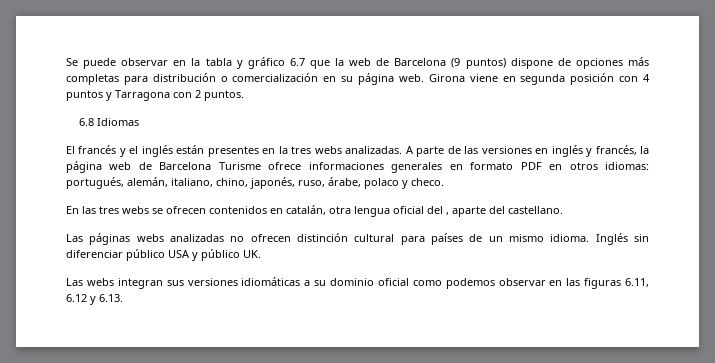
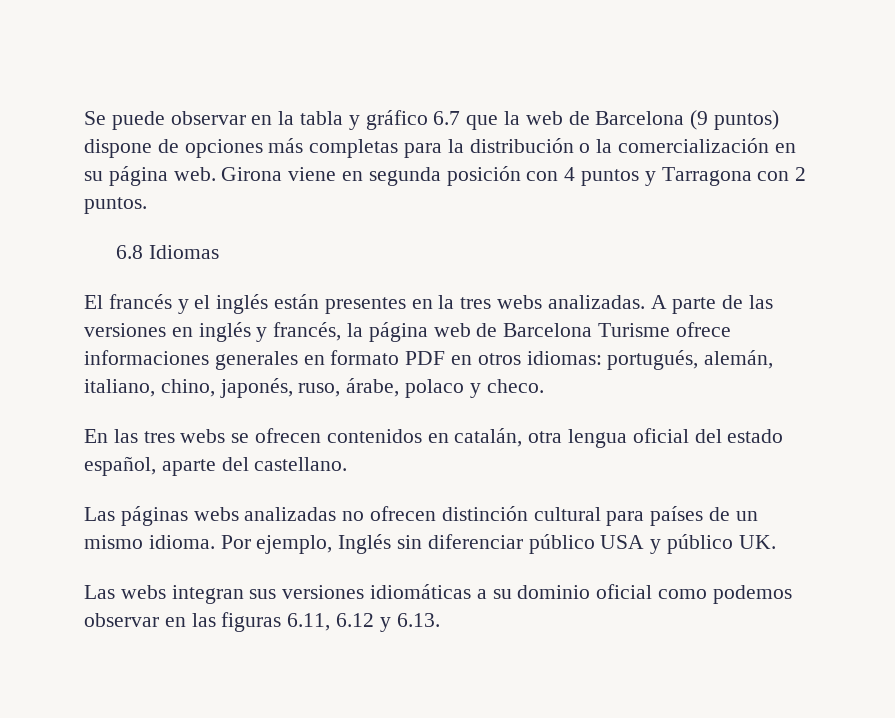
- Se puede observar en la tabla y gráfico 6.7 que la web de Barcelona (9 puntos) dispone de opciones más completas para distribución o comercialización en su página web.
+ Se puede observar en la tabla y gráfico 6.7 que la web de Barcelona (9 puntos) dispone de opciones más completas para la distribución o la comercialización en su página web.
- En las tres webs se ofrecen contenidos en catalán, otra lengua oficial del , aparte del castellano.
+ En las tres webs se ofrecen contenidos en catalán, otra lengua oficial del estado español, aparte del castellano.
- Inglés sin diferenciar público USA y público UK.
+ Por ejemplo, Inglés sin diferenciar público USA y público UK.

